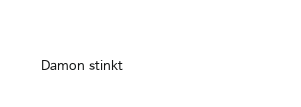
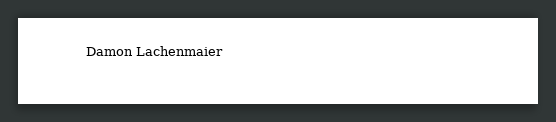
- Damon stinkt
+ Damon Lachenmaier

